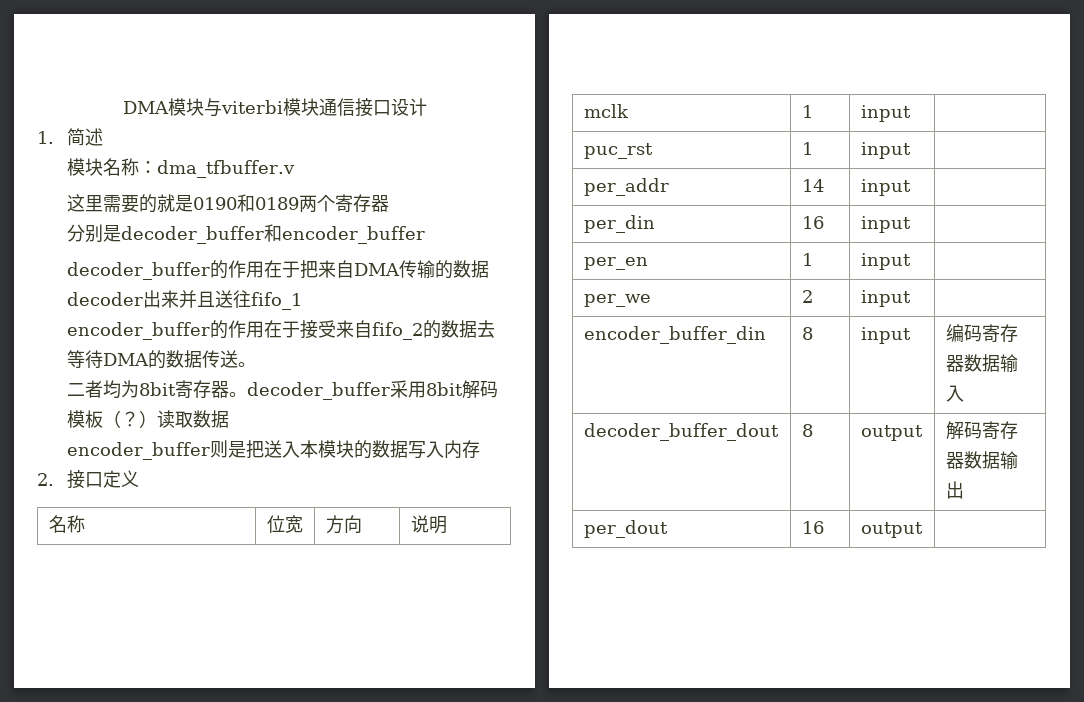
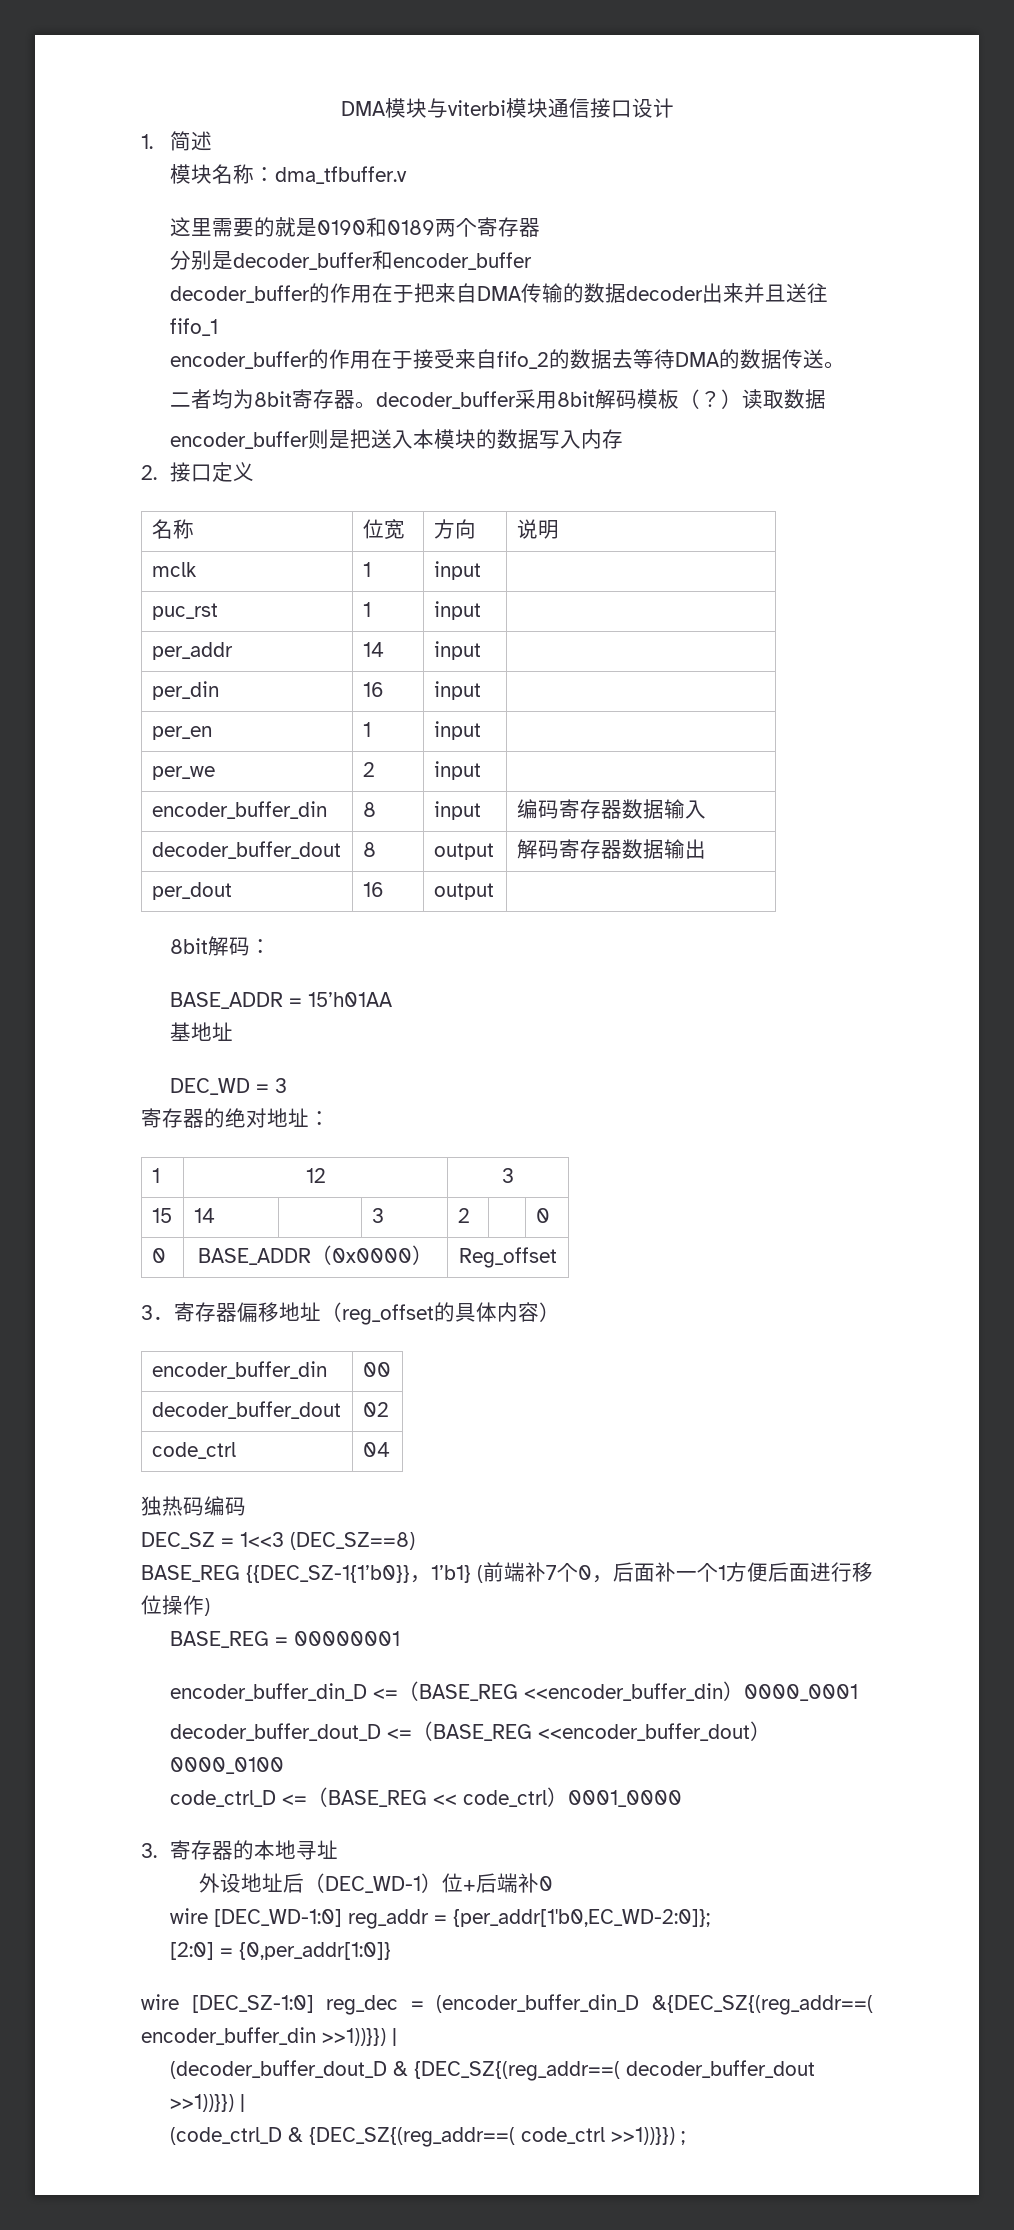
+ 8bit解码：
+ BASE_ADDR = 15’h01AA
+ 基地址
+ DEC_WD = 3
+ 寄存器的绝对地址：
+ 1 | 12 | 3
+ 15 | 14 | | 3 | 2 | | 0
+ 0 | BASE_ADDR（0x0000） | Reg_offset
+ 3．寄存器偏移地址（reg_offset的具体内容）
+ encoder_buffer_din | 00
+ decoder_buffer_dout | 02
+ code_ctrl | 04
+ 独热码编码
+ DEC_SZ = 1<<3 (DEC_SZ==8)
+ BASE_REG {{DEC_SZ-1{1’b0}}，1’b1} (前端补7个0，后面补一个1方便后面进行移位操作)
+ BASE_REG = 00000001
+ encoder_buffer_din_D <=（BASE_REG <<encoder_buffer_din）0000_0001
+ decoder_buffer_dout_D <=（BASE_REG <<encoder_buffer_dout）0000_0100
+ code_ctrl_D <=（BASE_REG << code_ctrl）0001_0000
+ 3.寄存器的本地寻址
+ 外设地址后（DEC_WD-1）位+后端补0
+ wire [DEC_WD-1:0] reg_addr = {per_addr[1'b0,EC_WD-2:0]};
+ [2:0] = {0,per_addr[1:0]}
+ wire [DEC_SZ-1:0] reg_dec = (encoder_buffer_din_D &{DEC_SZ{(reg_addr==( encoder_buffer_din >>1))}}) |
+ (decoder_buffer_dout_D & {DEC_SZ{(reg_addr==( decoder_buffer_dout >>1))}}) |
+ (code_ctrl_D & {DEC_SZ{(reg_addr==( code_ctrl >>1))}}) ;

